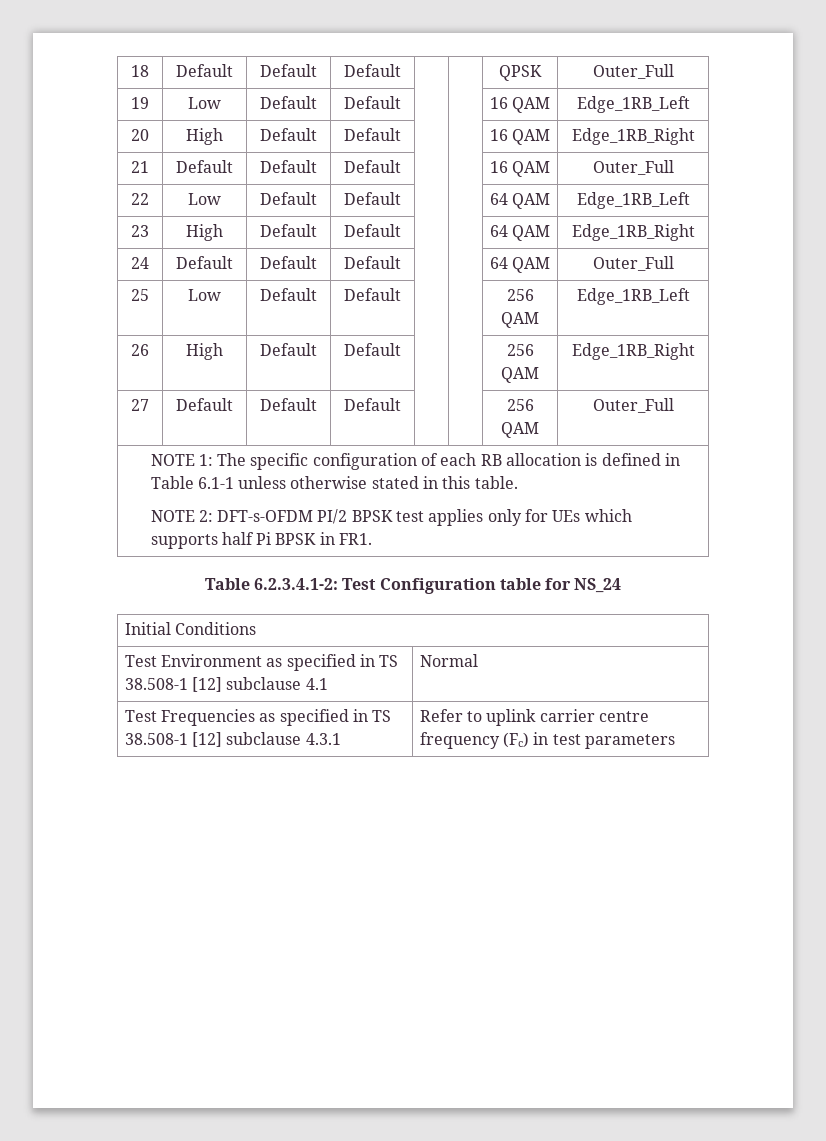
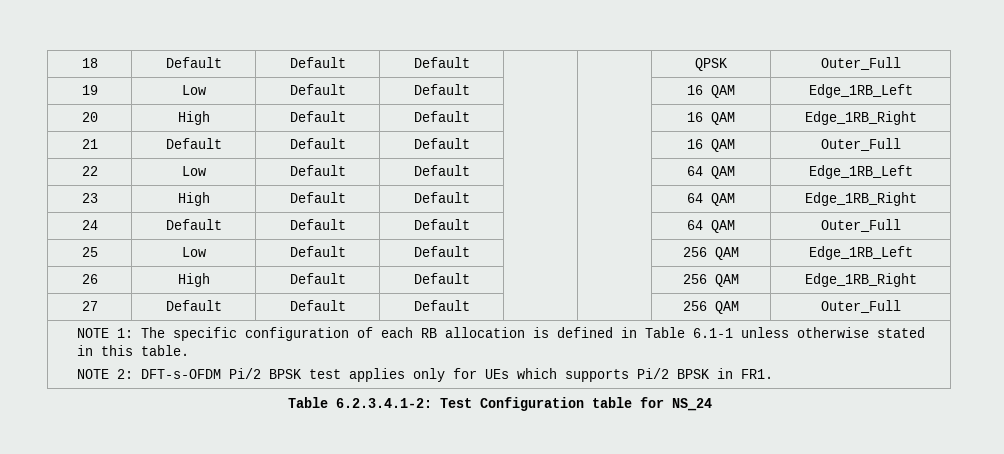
  NOTE 1: The specific configuration of each RB allocation is defined in Table 6.1-1 unless otherwise stated in this table.
- NOTE 2: DFT-s-OFDM PI/2 BPSK test applies only for UEs which supports half Pi BPSK in FR1.
+ NOTE 2: DFT-s-OFDM Pi/2 BPSK test applies only for UEs which supports Pi/2 BPSK in FR1.
- Initial Conditions
- Test Environment as specified in TS 38.508-1 [12] subclause 4.1 | Normal
- Test Frequencies as specified in TS 38.508-1 [12] subclause 4.3.1 | Refer to uplink carrier centre frequency (Fc) in test parameters

